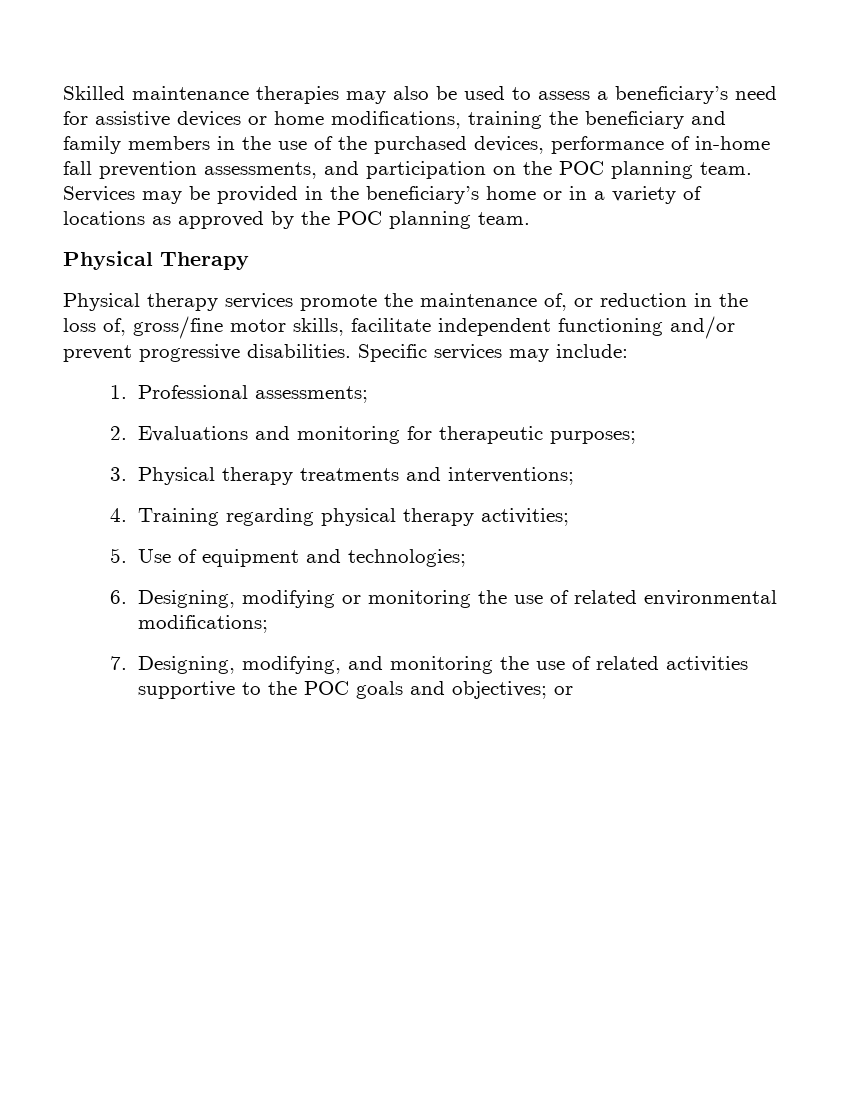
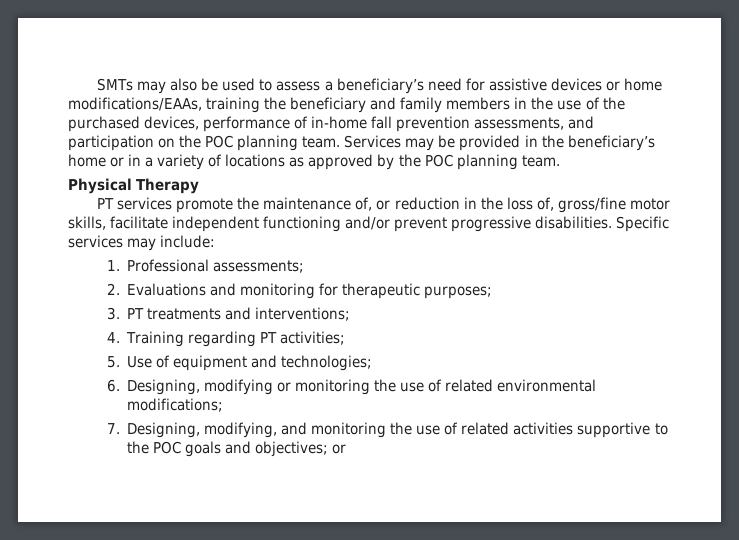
- Skilled maintenance therapies may also be used to assess a beneficiary’s need for assistive devices or home modifications, training the beneficiary and family members in the use of the purchased devices, performance of in-home fall prevention assessments, and participation on the POC planning team.
+ SMTs may also be used to assess a beneficiary’s need for assistive devices or home modifications/EAAs, training the beneficiary and family members in the use of the purchased devices, performance of in-home fall prevention assessments, and participation on the POC planning team.
- Physical therapy services promote the maintenance of, or reduction in the loss of, gross/fine motor skills, facilitate independent functioning and/or prevent progressive disabilities.
+ PT services promote the maintenance of, or reduction in the loss of, gross/fine motor skills, facilitate independent functioning and/or prevent progressive disabilities.
- 3. Physical therapy treatments and interventions;
+ 3. PT treatments and interventions;
- 4. Training regarding physical therapy activities;
+ 4. Training regarding PT activities;

